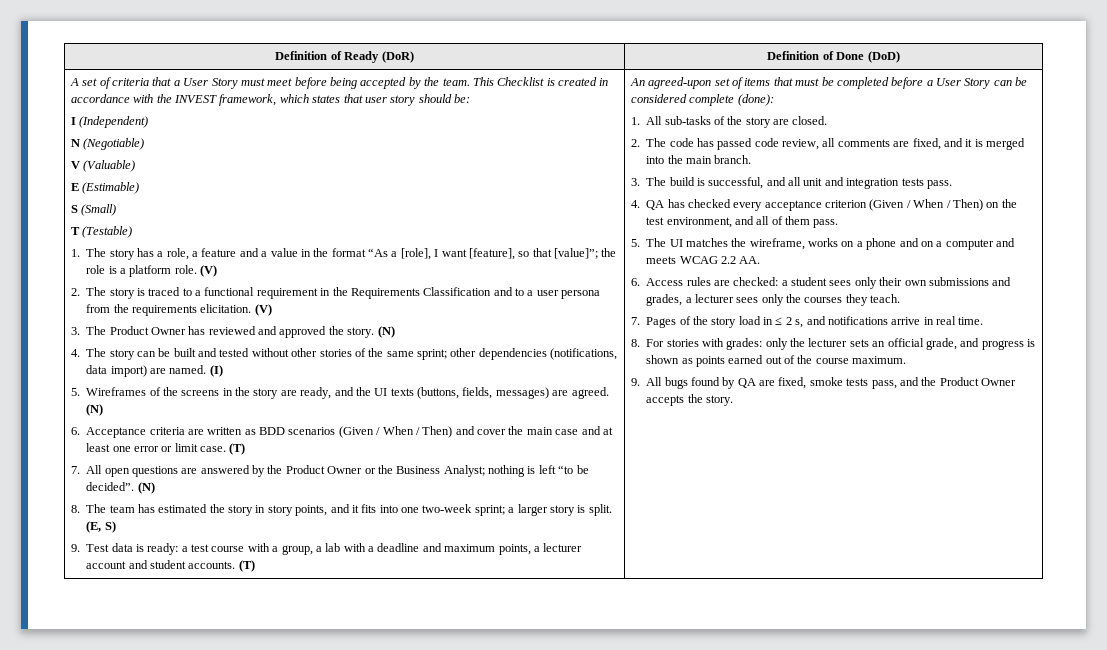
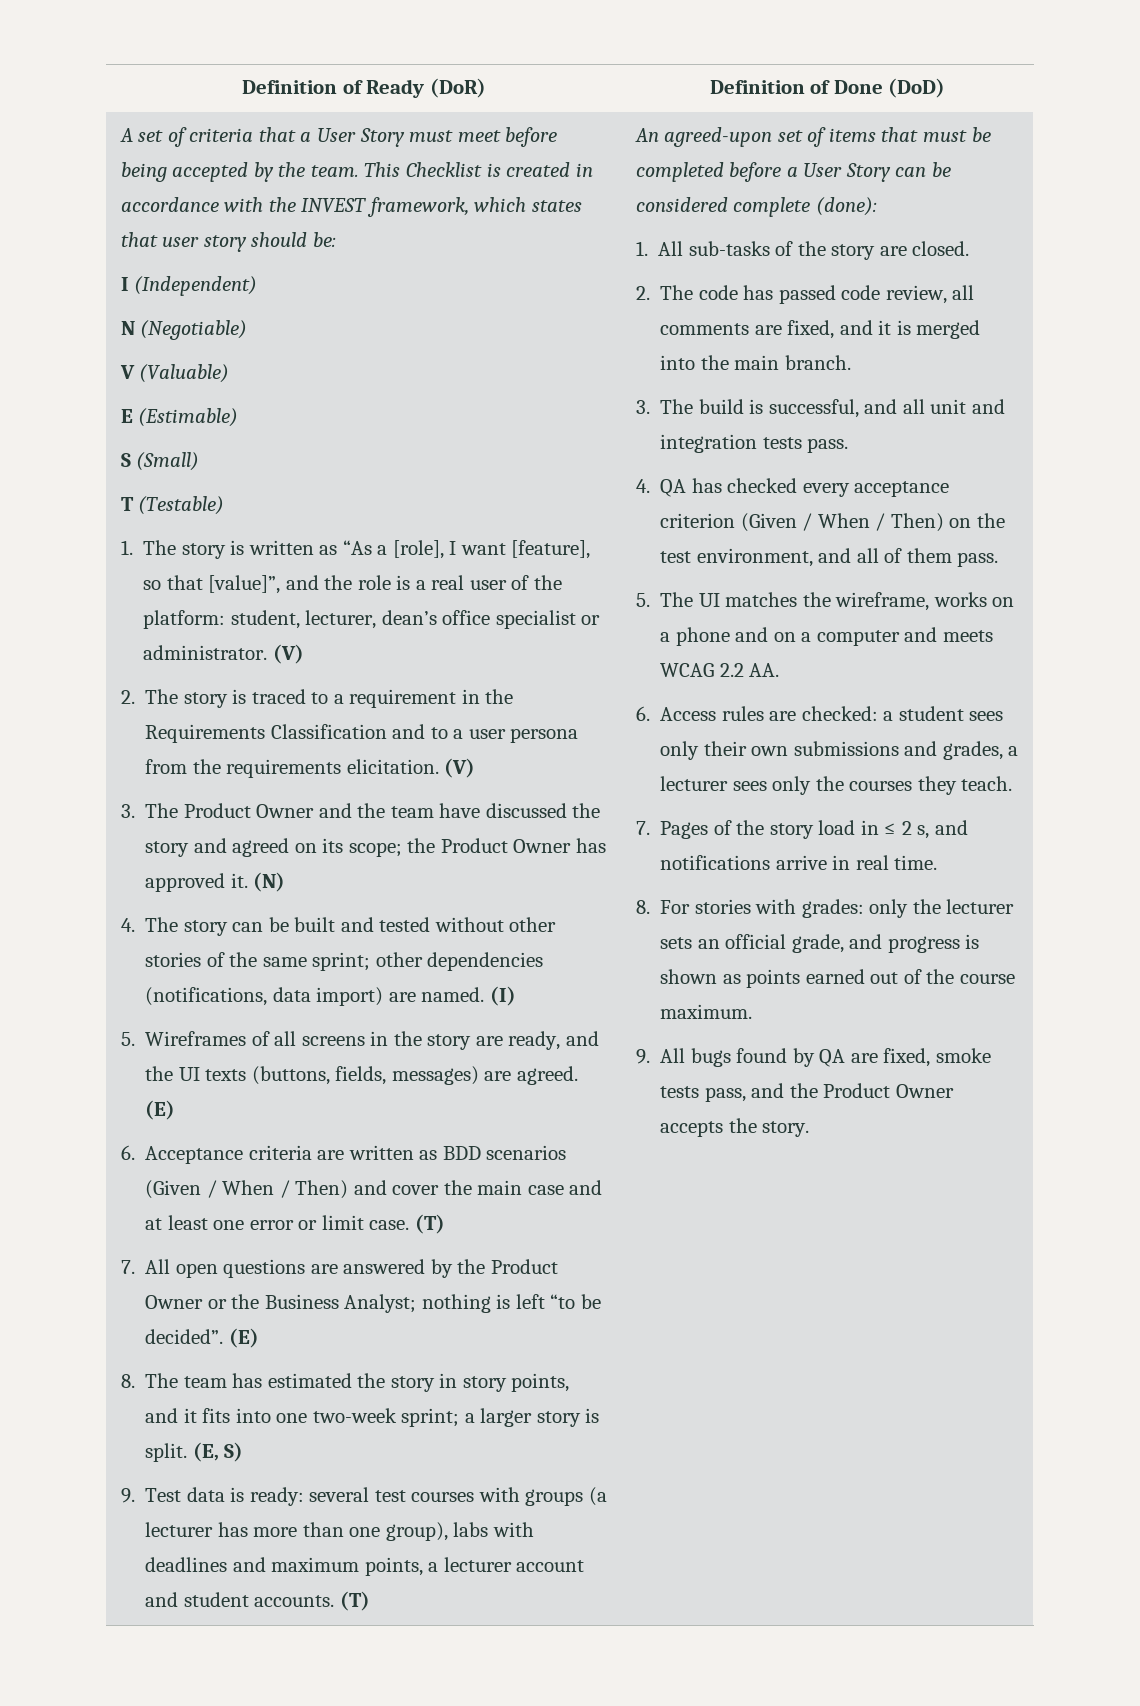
- 1. The story has a role, a feature and a value in the format “As a [role], I want [feature], so that [value]”; the role is a platform role.
+ 1. The story is written as “As a [role], I want [feature], so that [value]”, and the role is a real user of the platform: student, lecturer, dean’s office specialist or administrator.
- 2. The story is traced to a functional requirement in the Requirements Classification and to a user persona from the requirements elicitation.
+ 2. The story is traced to a requirement in the Requirements Classification and to a user persona from the requirements elicitation.
- 3. The Product Owner has reviewed and approved the story.
+ 3. The Product Owner and the team have discussed the story and agreed on its scope; the Product Owner has approved it.
- 5. Wireframes of the screens in the story are ready, and the UI texts (buttons, fields, messages) are agreed. (N)
+ 5. Wireframes of all screens in the story are ready, and the UI texts (buttons, fields, messages) are agreed. (E)
- 7. All open questions are answered by the Product Owner or the Business Analyst; nothing is left “to be decided”. (N)
+ 7. All open questions are answered by the Product Owner or the Business Analyst; nothing is left “to be decided”. (E)
- 9. Test data is ready: a test course with a group, a lab with a deadline and maximum points, a lecturer account and student accounts.
+ 9. Test data is ready: several test courses with groups (a lecturer has more than one group), labs with deadlines and maximum points, a lecturer account and student accounts.

